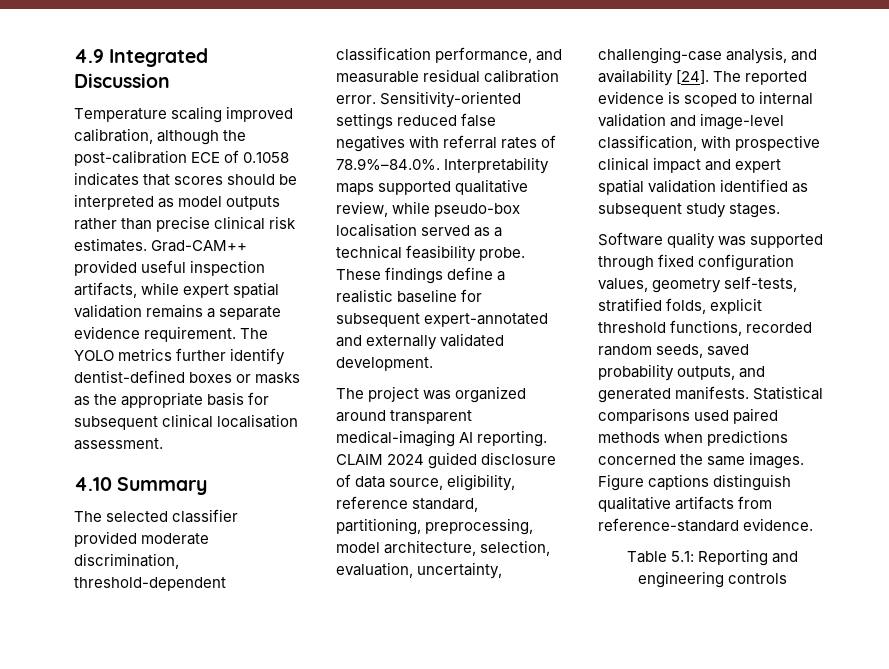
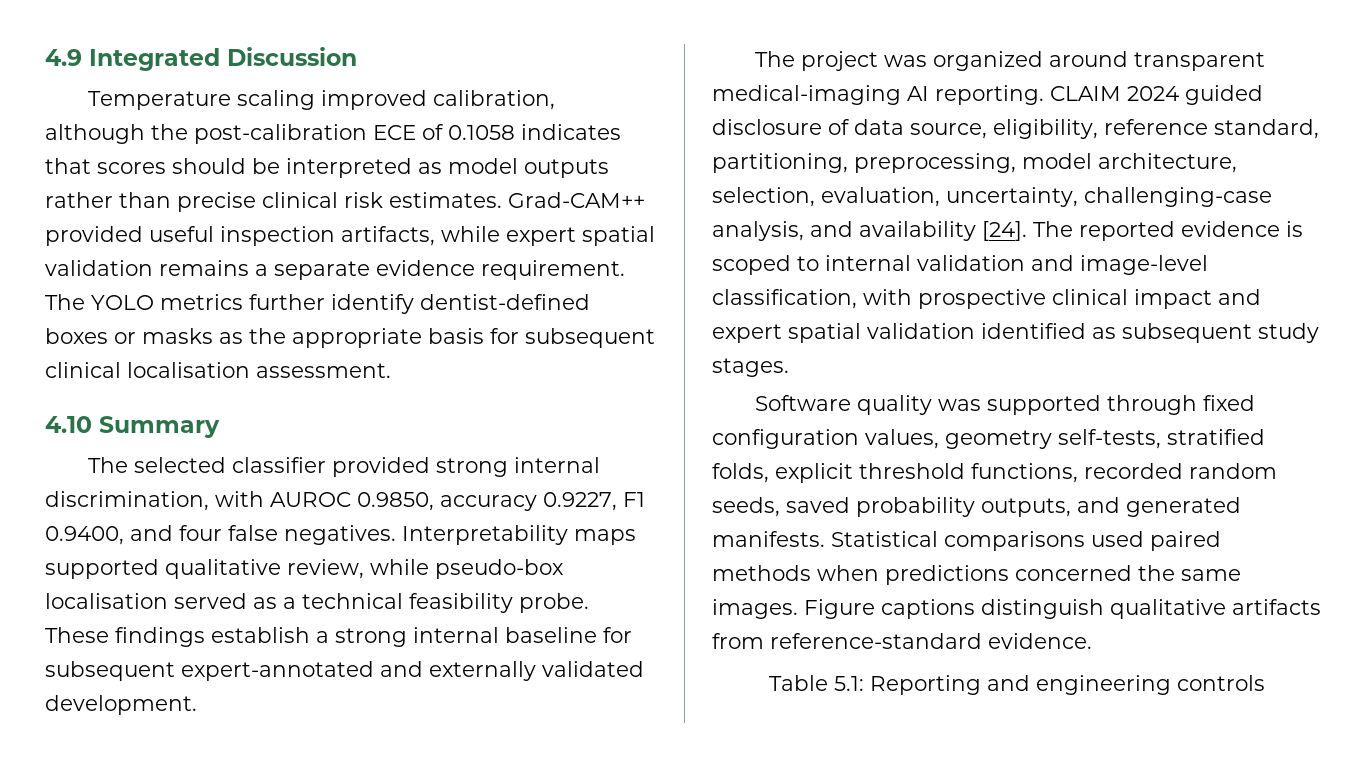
- The selected classifier provided moderate discrimination, threshold-dependent classification performance, and measurable residual calibration error. Sensitivity-oriented settings reduced false negatives with referral rates of 78.9%–84.0%. Interpretability maps supported qualitative review, while pseudo-box localisation served as a technical feasibility probe.
+ The selected classifier provided strong internal discrimination, with AUROC 0.9850, accuracy 0.9227, F1 0.9400, and four false negatives. Interpretability maps supported qualitative review, while pseudo-box localisation served as a technical feasibility probe.
- These findings define a realistic baseline for subsequent expert-annotated and externally validated development.
+ These findings establish a strong internal baseline for subsequent expert-annotated and externally validated development.

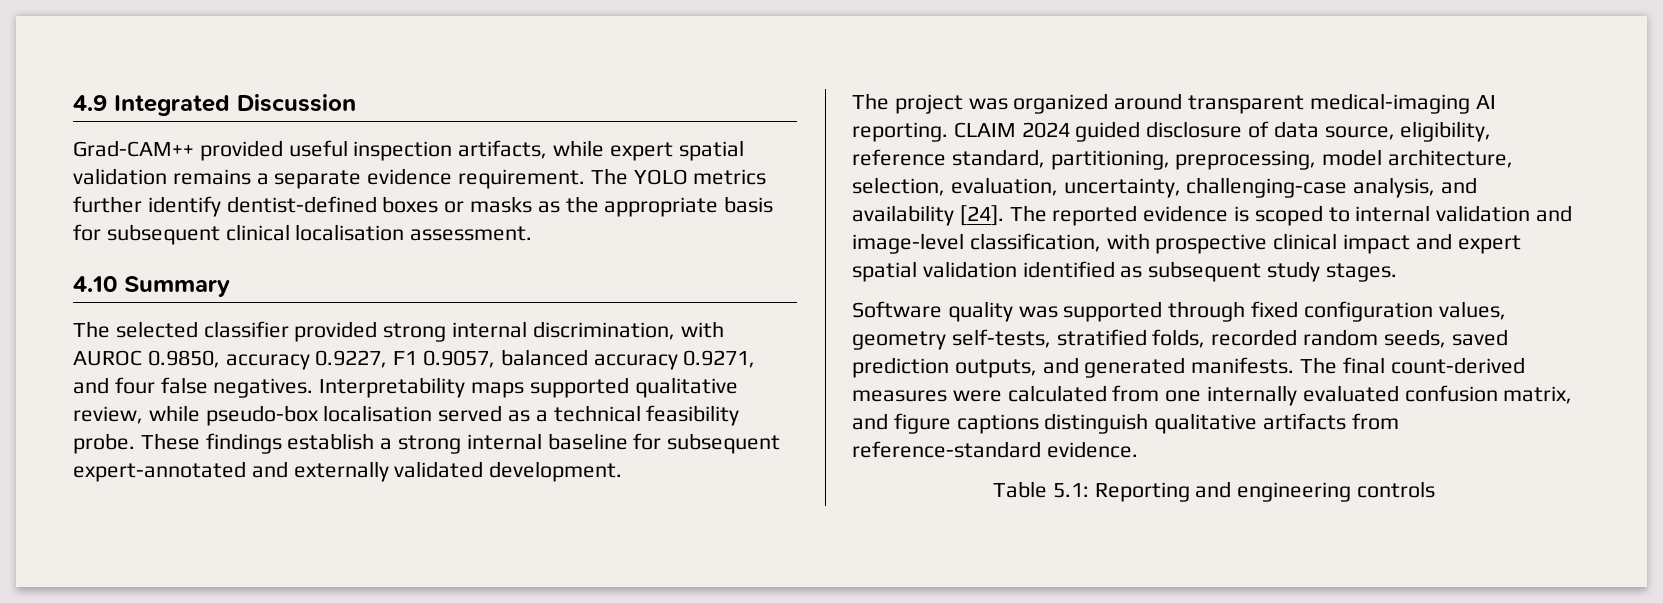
- Temperature scaling improved calibration, although the post-calibration ECE of 0.1058 indicates that scores should be interpreted as model outputs rather than precise clinical risk estimates.
- The selected classifier provided strong internal discrimination, with AUROC 0.9850, accuracy 0.9227, F1 0.9400, and four false negatives.
+ The selected classifier provided strong internal discrimination, with AUROC 0.9850, accuracy 0.9227, F1 0.9057, balanced accuracy 0.9271, and four false negatives.
- Software quality was supported through fixed configuration values, geometry self-tests, stratified folds, explicit threshold functions, recorded random seeds, saved probability outputs, and generated manifests.
+ Software quality was supported through fixed configuration values, geometry self-tests, stratified folds, recorded random seeds, saved prediction outputs, and generated manifests.
- Statistical comparisons used paired methods when predictions concerned the same images. Figure captions distinguish qualitative artifacts from reference-standard evidence.
+ The final count-derived measures were calculated from one internally evaluated confusion matrix, and figure captions distinguish qualitative artifacts from reference-standard evidence.

